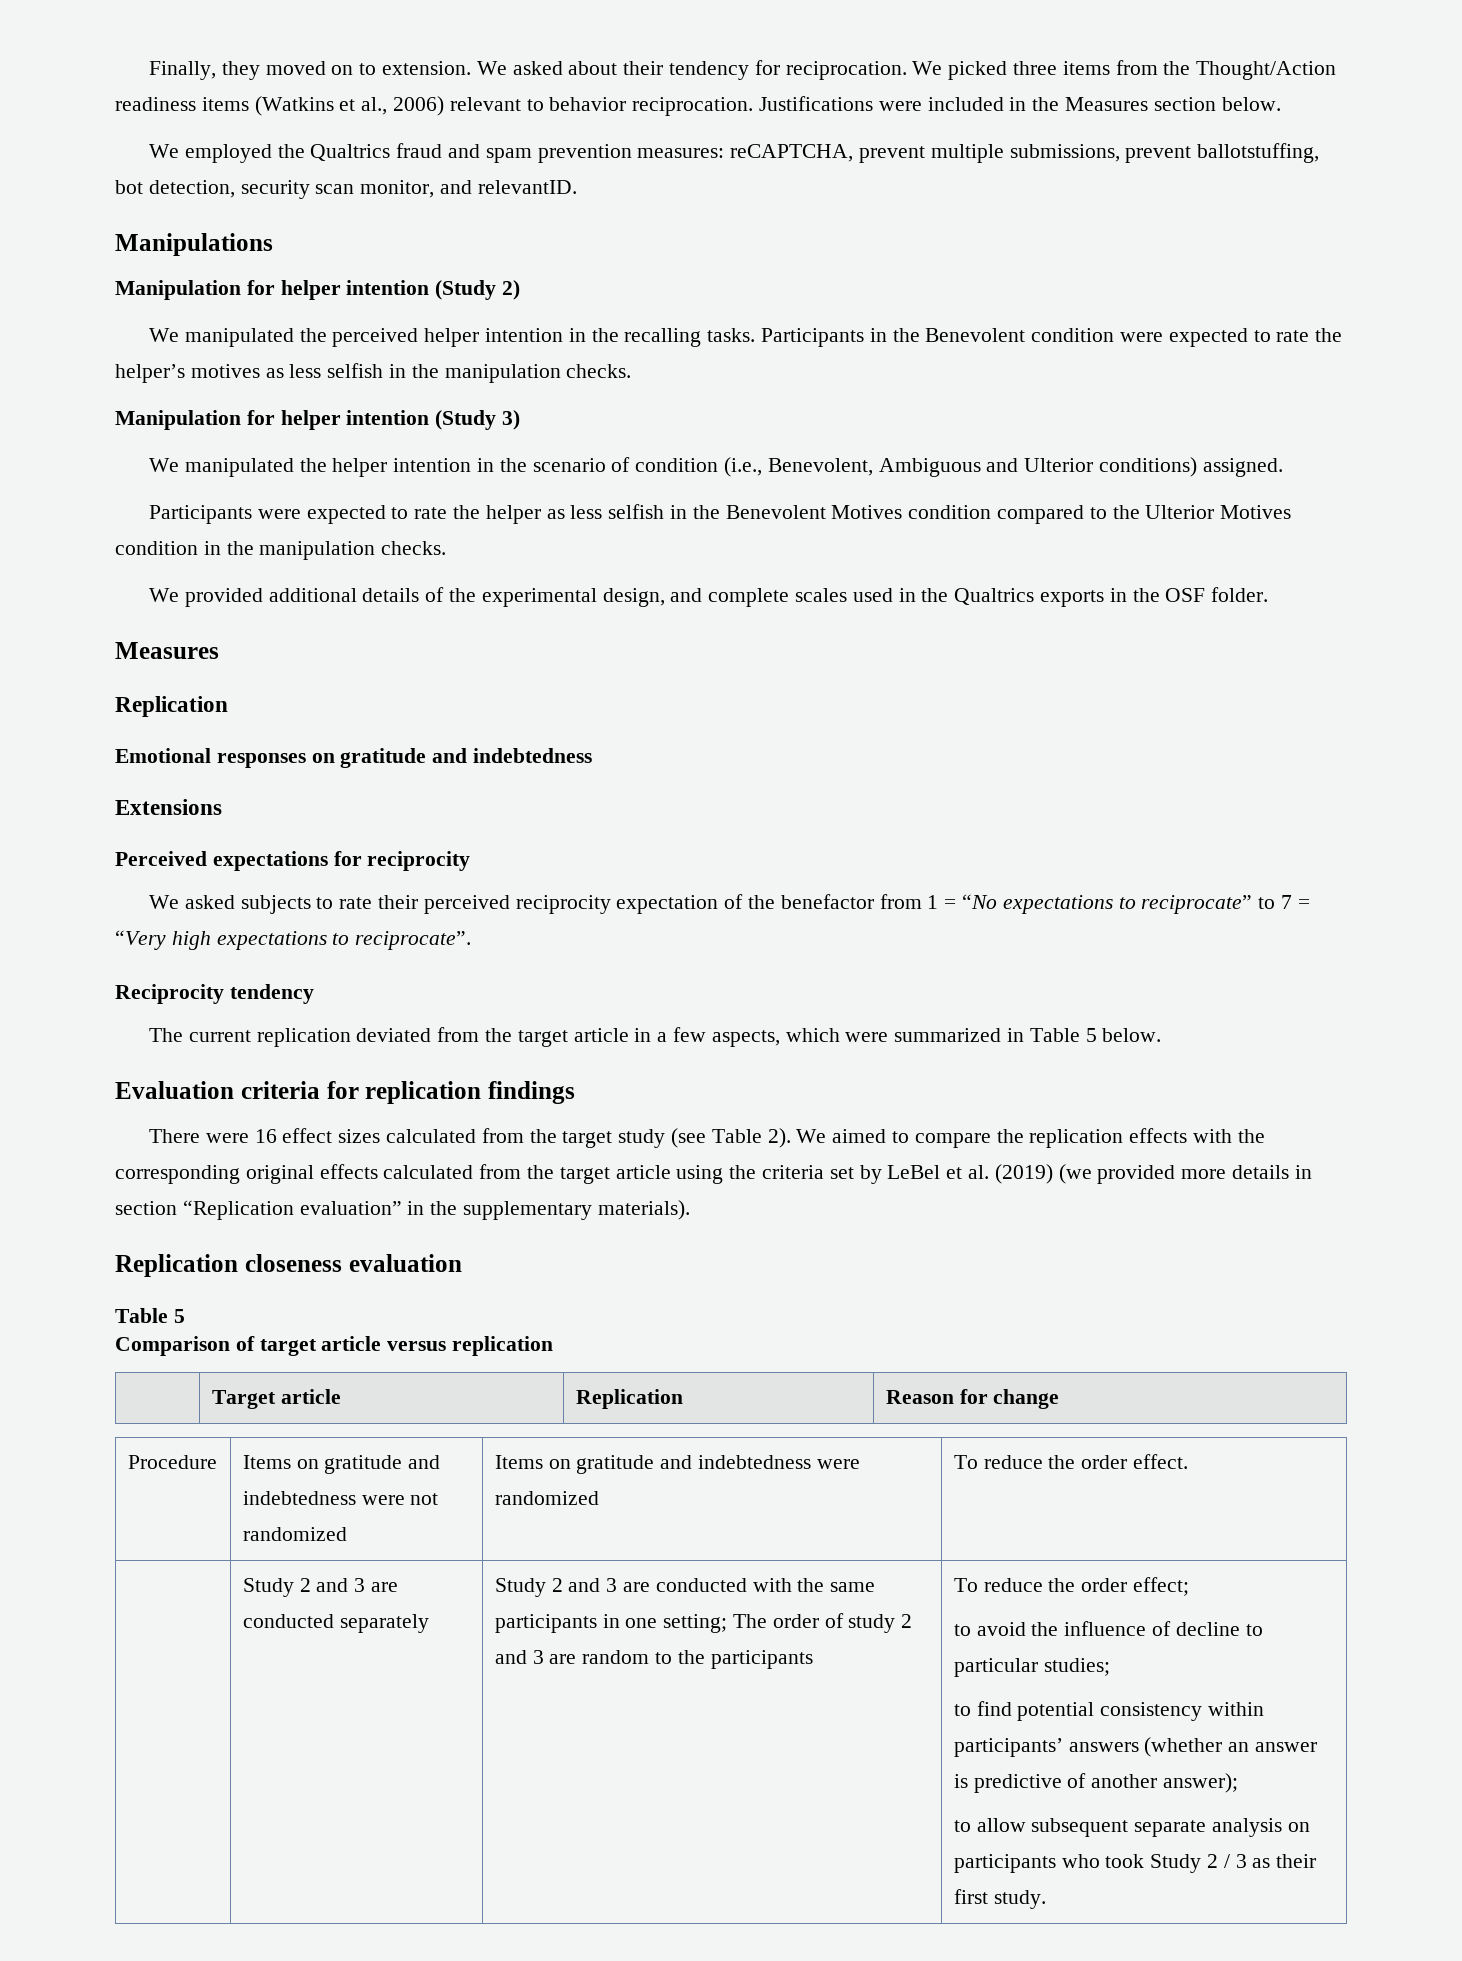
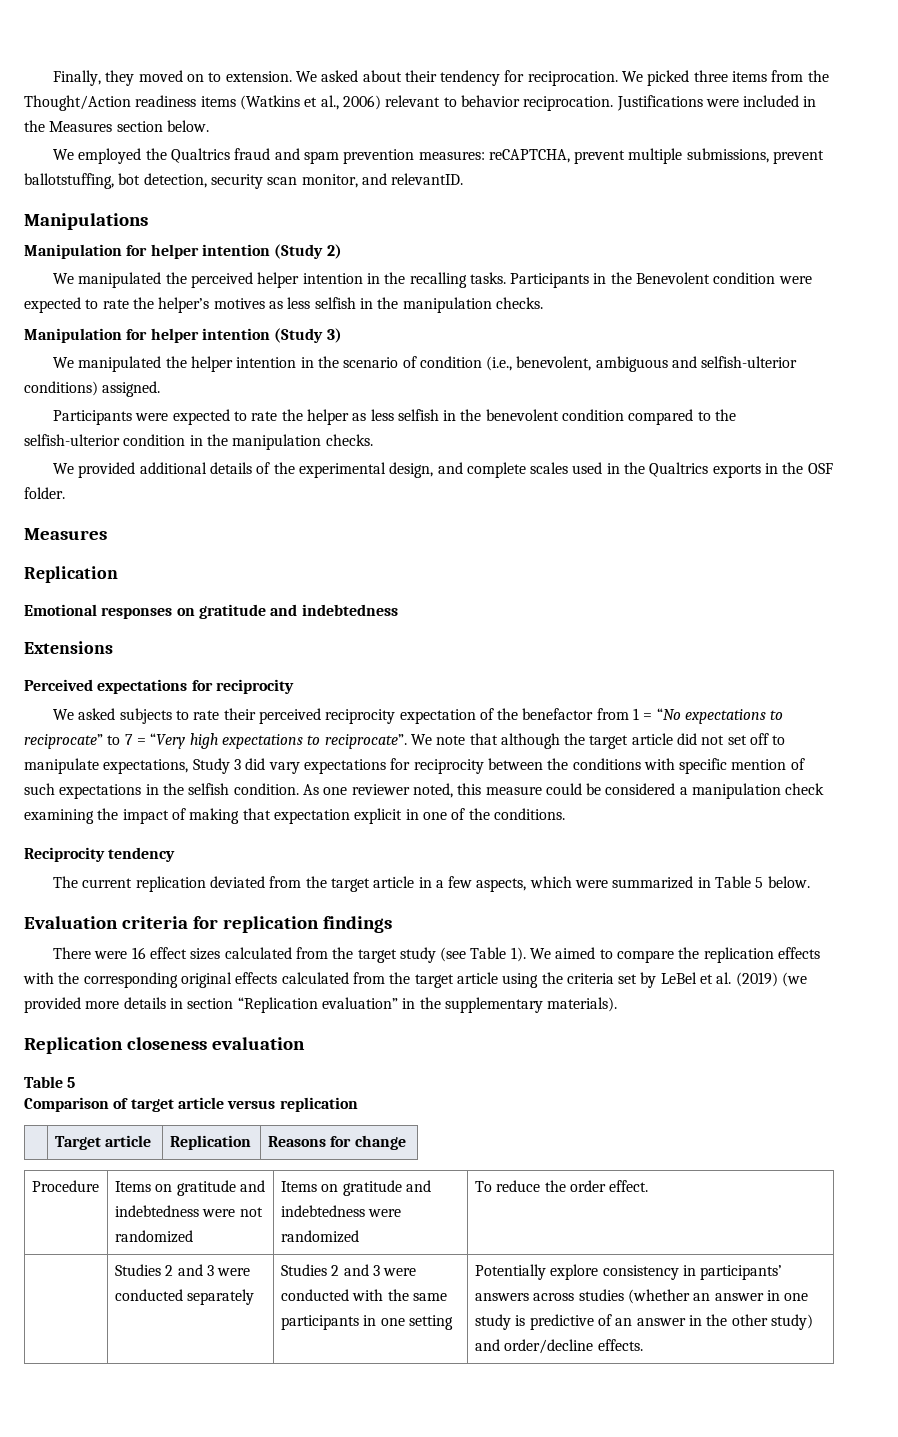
- We manipulated the helper intention in the scenario of condition (i.e., Benevolent, Ambiguous and Ulterior conditions) assigned.
+ We manipulated the helper intention in the scenario of condition (i.e., benevolent, ambiguous and selfish-ulterior conditions) assigned.
- Participants were expected to rate the helper as less selfish in the Benevolent Motives condition compared to the Ulterior Motives condition in the manipulation checks.
+ Participants were expected to rate the helper as less selfish in the benevolent condition compared to the selfish-ulterior condition in the manipulation checks.
+ We note that although the target article did not set off to manipulate expectations, Study 3 did vary expectations for reciprocity between the conditions with specific mention of such expectations in the selfish condition. As one reviewer noted, this measure could be considered a manipulation check examining the impact of making that expectation explicit in one of the conditions.
- There were 16 effect sizes calculated from the target study (see Table 2).
+ There were 16 effect sizes calculated from the target study (see Table 1).
- | Target article | Replication | Reason for change
+ | Target article | Replication | Reasons for change
- Study 2 and 3 are conducted separately
+ Studies 2 and 3 were conducted separately
- Study 2 and 3 are conducted with the same participants in one setting; The order of study 2 and 3 are random to the participants | To reduce the order effect;
- to avoid the influence of decline to particular studies;
- to find potential consistency within participants’ answers (whether an answer is predictive of another answer);
- to allow subsequent separate analysis on participants who took Study 2 / 3 as their first study.
+ Studies 2 and 3 were conducted with the same participants in one setting | Potentially explore consistency in participants’ answers across studies (whether an answer in one study is predictive of an answer in the other study) and order/decline effects.

